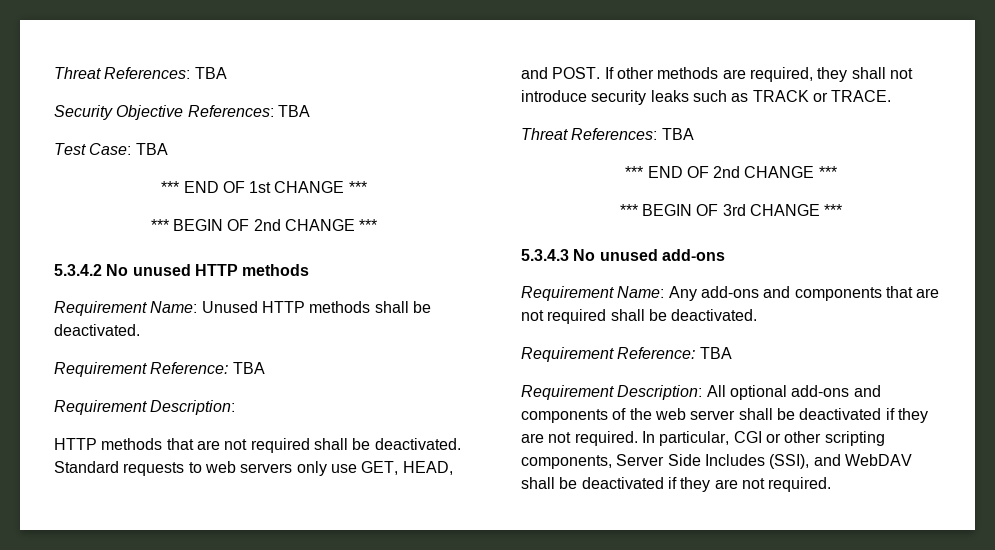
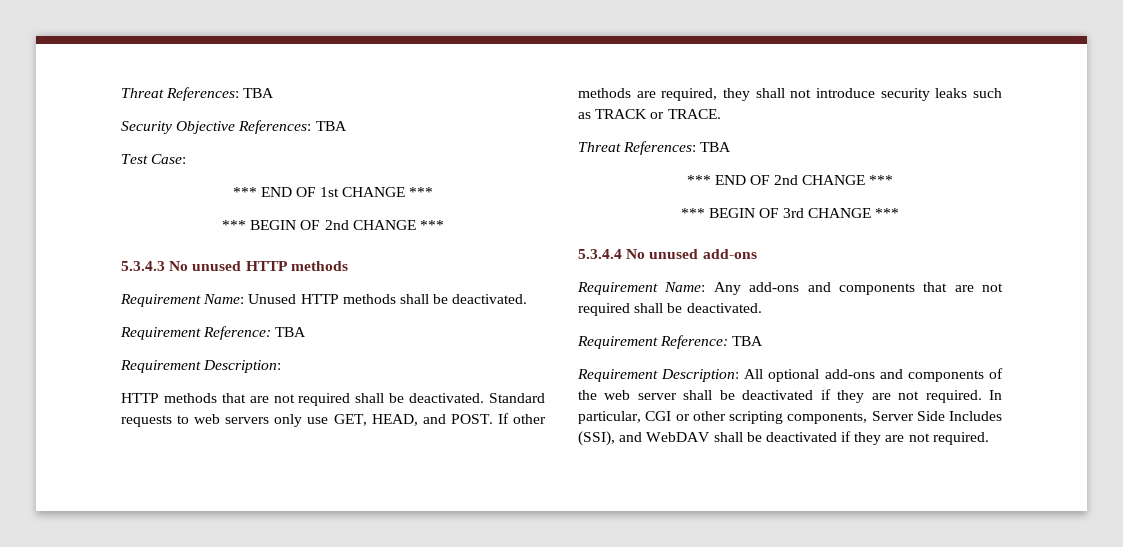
- Test Case: TBA
+ Test Case:
- 5.3.4.2 No unused HTTP methods
+ 5.3.4.3 No unused HTTP methods
- 5.3.4.3 No unused add-ons
+ 5.3.4.4 No unused add-ons

